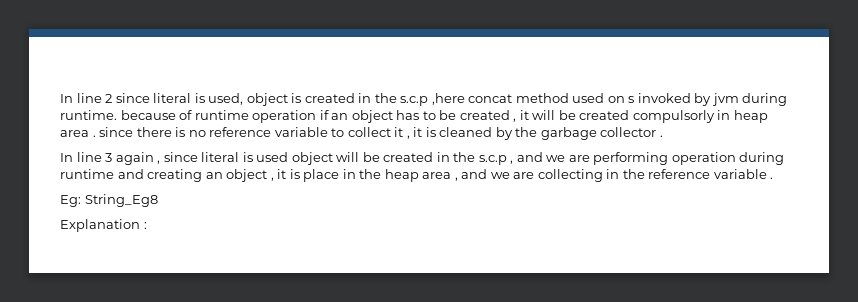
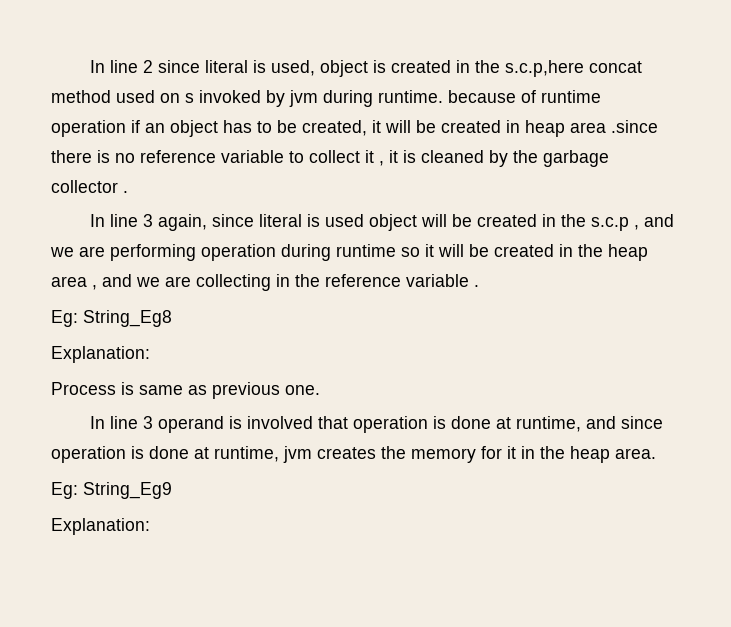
- In line 2 since literal is used, object is created in the s.c.p ,here concat method used on s invoked by jvm during runtime. because of runtime operation if an object has to be created , it will be created compulsorly in heap area . since there is no reference variable to collect it , it is cleaned by the garbage collector .
+ In line 2 since literal is used, object is created in the s.c.p,here concat method used on s invoked by jvm during runtime. because of runtime operation if an object has to be created, it will be created in heap area .since there is no reference variable to collect it , it is cleaned by the garbage collector .
- In line 3 again , since literal is used object will be created in the s.c.p , and we are performing operation during runtime and creating an object , it is place in the heap area , and we are collecting in the reference variable .
+ In line 3 again, since literal is used object will be created in the s.c.p , and we are performing operation during runtime so it will be created in the heap area , and we are collecting in the reference variable .
  Eg: String_Eg8
- Explanation :
+ Explanation:
+ Process is same as previous one.
+ In line 3 operand is involved that operation is done at runtime, and since operation is done at runtime, jvm creates the memory for it in the heap area.
+ Eg: String_Eg9
+ Explanation:

